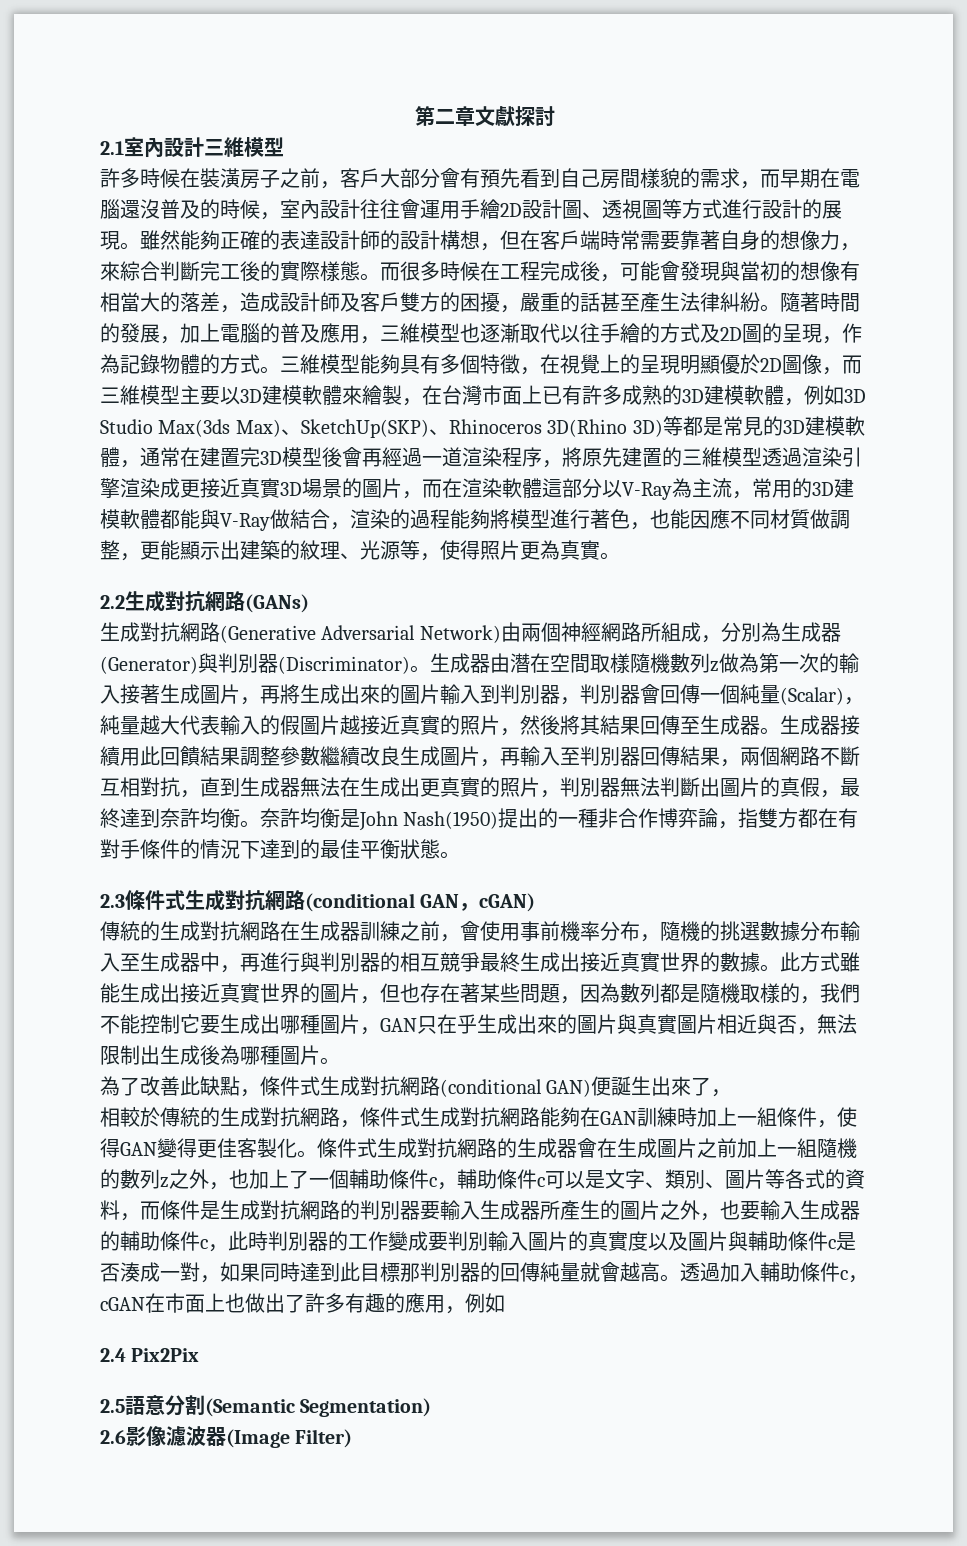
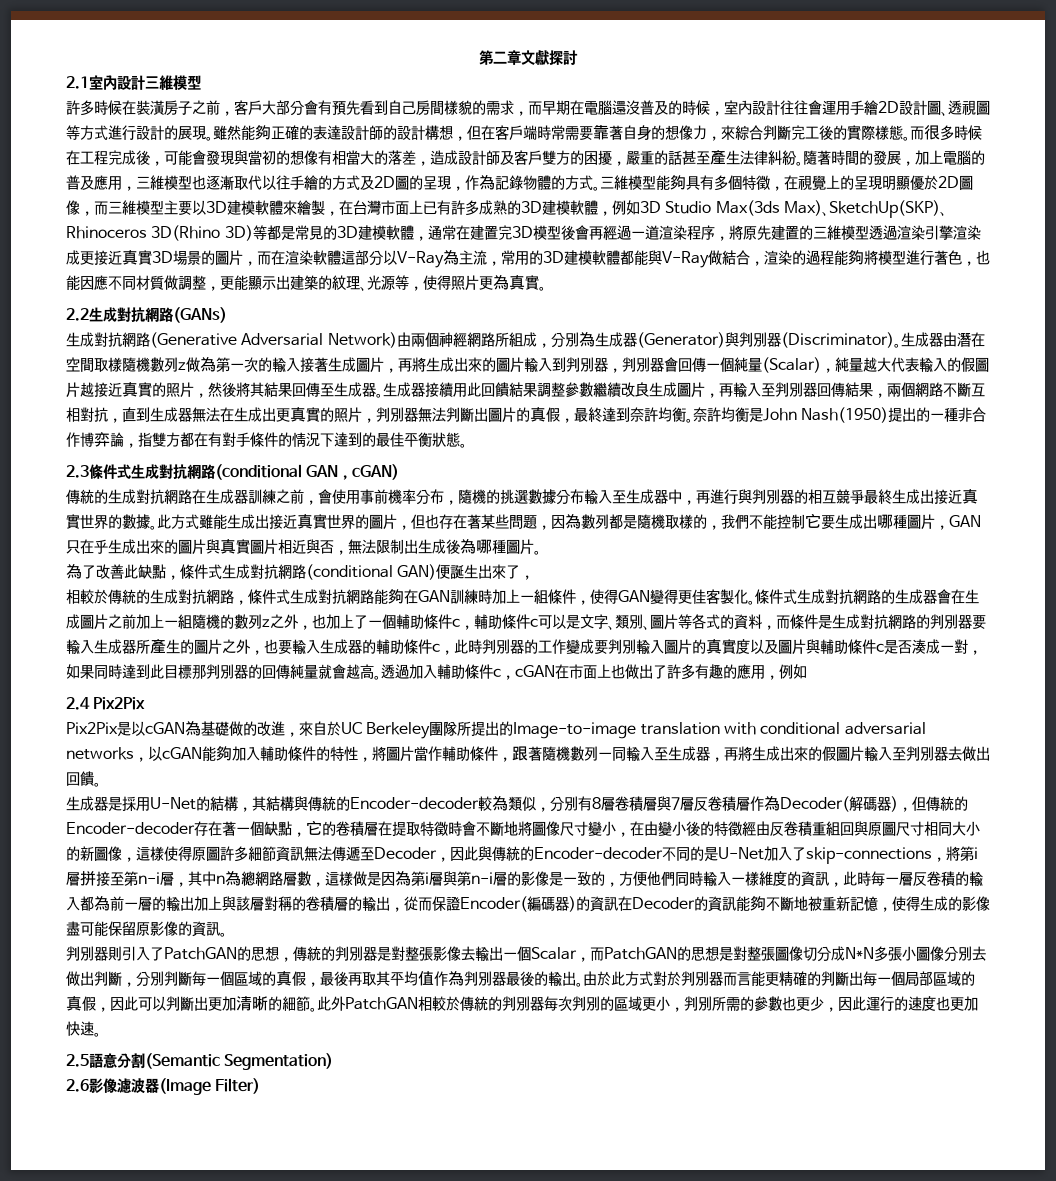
+ Pix2Pix是以cGAN為基礎做的改進，來自於UC Berkeley團隊所提出的Image-to-image translation with conditional adversarial networks，以cGAN能夠加入輔助條件的特性，將圖片當作輔助條件，跟著隨機數列一同輸入至生成器，再將生成出來的假圖片輸入至判別器去做出回饋。
+ 生成器是採用U-Net的結構，其結構與傳統的Encoder-decoder較為類似，分別有8層卷積層與7層反卷積層作為Decoder(解碼器)，但傳統的Encoder-decoder存在著一個缺點，它的卷積層在提取特徵時會不斷地將圖像尺寸變小，在由變小後的特徵經由反卷積重組回與原圖尺寸相同大小的新圖像，這樣使得原圖許多細節資訊無法傳遞至Decoder，因此與傳統的Encoder-decoder不同的是U-Net加入了skip-connections，將第i層拼接至第n-i層，其中n為總網路層數，這樣做是因為第i層與第n-i層的影像是一致的，方便他們同時輸入一樣維度的資訊，此時每一層反卷積的輸入都為前一層的輸出加上與該層對稱的卷積層的輸出，從而保證Encoder(編碼器)的資訊在Decoder的資訊能夠不斷地被重新記憶，使得生成的影像盡可能保留原影像的資訊。
+ 判別器則引入了PatchGAN的思想，傳統的判別器是對整張影像去輸出一個Scalar，而PatchGAN的思想是對整張圖像切分成N*N多張小圖像分別去做出判斷，分別判斷每一個區域的真假，最後再取其平均值作為判別器最後的輸出。由於此方式對於判別器而言能更精確的判斷出每一個局部區域的真假，因此可以判斷出更加清晰的細節。此外PatchGAN相較於傳統的判別器每次判別的區域更小，判別所需的參數也更少，因此運行的速度也更加快速。

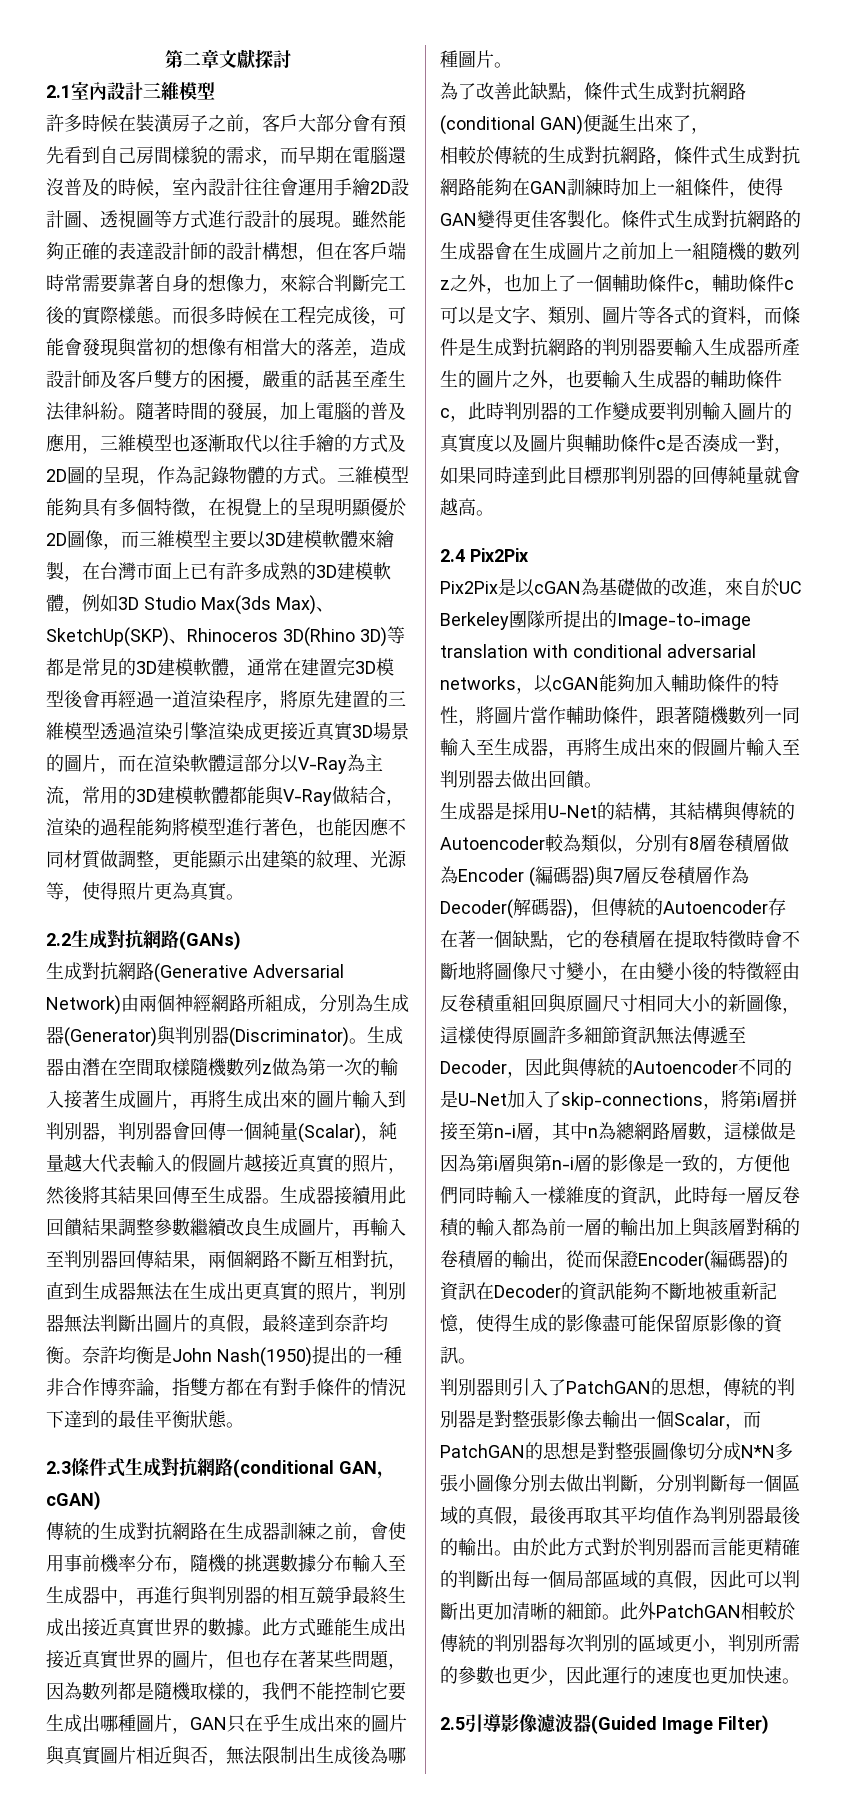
- 透過加入輔助條件c，cGAN在市面上也做出了許多有趣的應用，例如
- 生成器是採用U-Net的結構，其結構與傳統的Encoder-decoder較為類似，分別有8層卷積層與7層反卷積層作為Decoder(解碼器)，但傳統的Encoder-decoder存在著一個缺點，它的卷積層在提取特徵時會不斷地將圖像尺寸變小，在由變小後的特徵經由反卷積重組回與原圖尺寸相同大小的新圖像，這樣使得原圖許多細節資訊無法傳遞至Decoder，因此與傳統的Encoder-decoder不同的是U-Net加入了skip-connections，將第i層拼接至第n-i層，其中n為總網路層數，這樣做是因為第i層與第n-i層的影像是一致的，方便他們同時輸入一樣維度的資訊，此時每一層反卷積的輸入都為前一層的輸出加上與該層對稱的卷積層的輸出，從而保證Encoder(編碼器)的資訊在Decoder的資訊能夠不斷地被重新記憶，使得生成的影像盡可能保留原影像的資訊。
+ 生成器是採用U-Net的結構，其結構與傳統的Autoencoder較為類似，分別有8層卷積層做為Encoder (編碼器)與7層反卷積層作為Decoder(解碼器)，但傳統的Autoencoder存在著一個缺點，它的卷積層在提取特徵時會不斷地將圖像尺寸變小，在由變小後的特徵經由反卷積重組回與原圖尺寸相同大小的新圖像，這樣使得原圖許多細節資訊無法傳遞至Decoder，因此與傳統的Autoencoder不同的是U-Net加入了skip-connections，將第i層拼接至第n-i層，其中n為總網路層數，這樣做是因為第i層與第n-i層的影像是一致的，方便他們同時輸入一樣維度的資訊，此時每一層反卷積的輸入都為前一層的輸出加上與該層對稱的卷積層的輸出，從而保證Encoder(編碼器)的資訊在Decoder的資訊能夠不斷地被重新記憶，使得生成的影像盡可能保留原影像的資訊。
- 2.5語意分割(Semantic Segmentation)
- 2.6影像濾波器(Image Filter)
+ 2.5引導影像濾波器(Guided Image Filter)

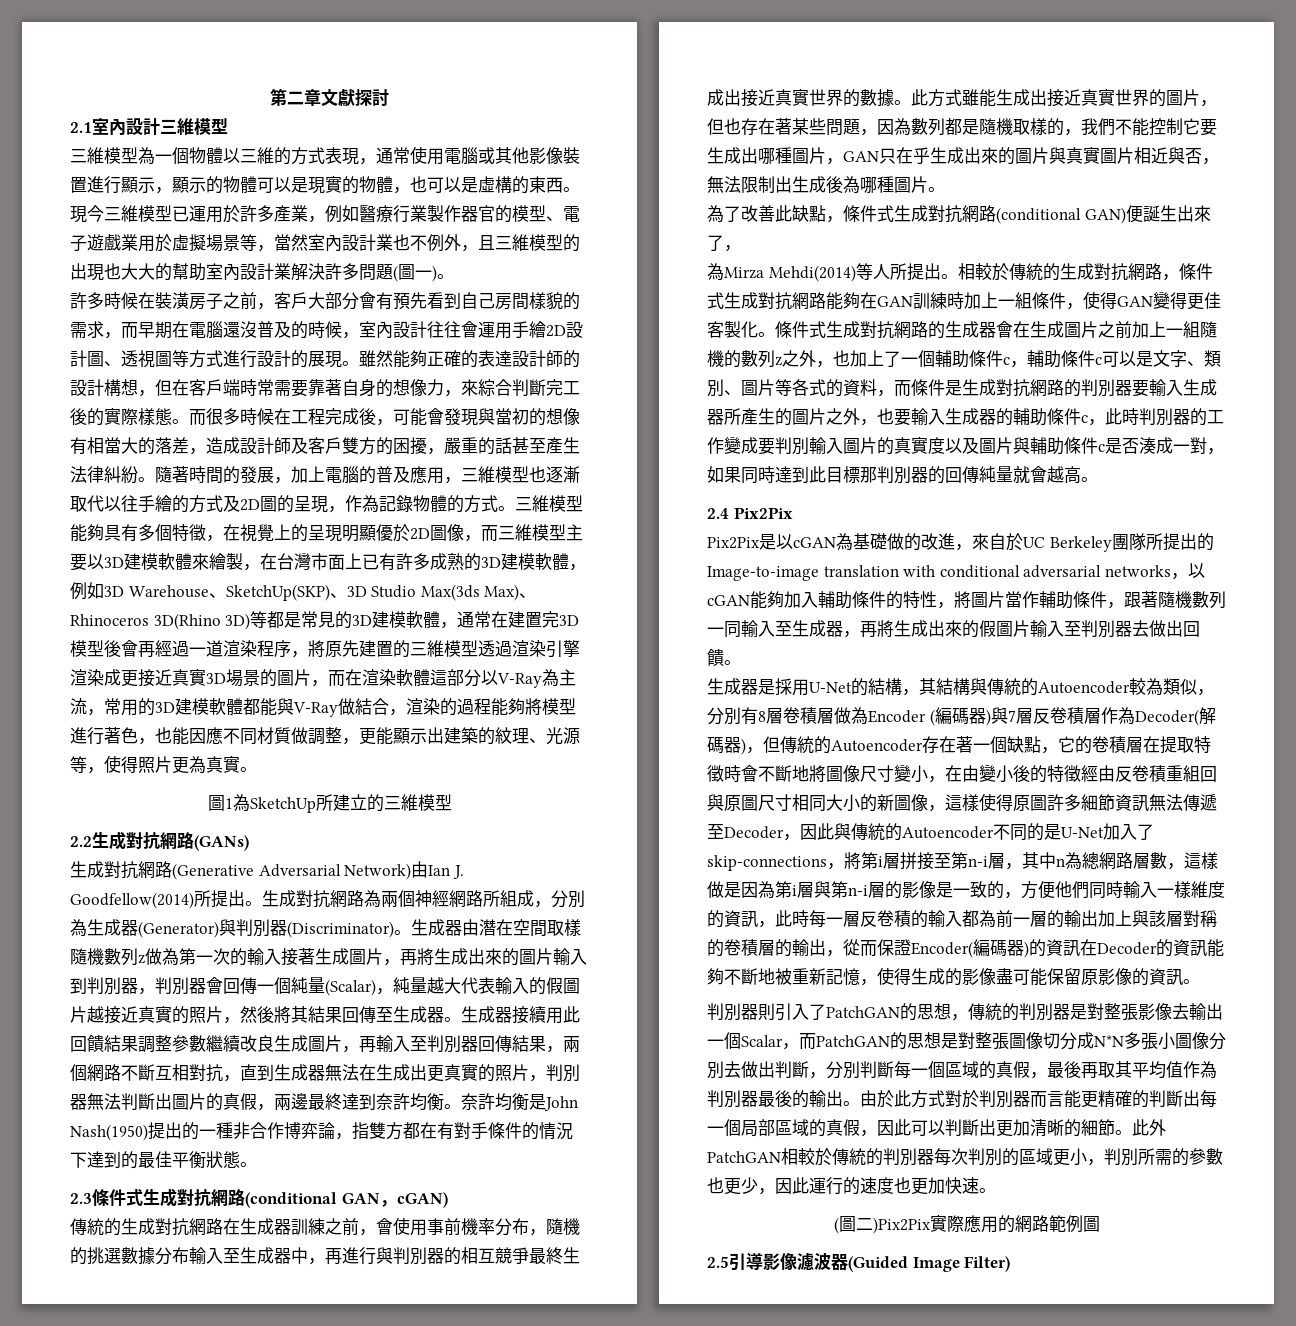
+ 三維模型為一個物體以三維的方式表現，通常使用電腦或其他影像裝置進行顯示，顯示的物體可以是現實的物體，也可以是虛構的東西。現今三維模型已運用於許多產業，例如醫療行業製作器官的模型、電子遊戲業用於虛擬場景等，當然室內設計業也不例外，且三維模型的出現也大大的幫助室內設計業解決許多問題(圖一)。
- 三維模型能夠具有多個特徵，在視覺上的呈現明顯優於2D圖像，而三維模型主要以3D建模軟體來繪製，在台灣市面上已有許多成熟的3D建模軟體，例如3D Studio Max(3ds Max)、SketchUp(SKP)、Rhinoceros 3D(Rhino 3D)等都是常見的3D建模軟體，通常在建置完3D模型後會再經過一道渲染程序，將原先建置的三維模型透過渲染引擎渲染成更接近真實3D場景的圖片，而在渲染軟體這部分以V-Ray為主流，常用的3D建模軟體都能與V-Ray做結合，渲染的過程能夠將模型進行著色，也能因應不同材質做調整，更能顯示出建築的紋理、光源等，使得照片更為真實。
+ 三維模型能夠具有多個特徵，在視覺上的呈現明顯優於2D圖像，而三維模型主要以3D建模軟體來繪製，在台灣市面上已有許多成熟的3D建模軟體，例如3D Warehouse、SketchUp(SKP)、3D Studio Max(3ds Max)、Rhinoceros 3D(Rhino 3D)等都是常見的3D建模軟體，通常在建置完3D模型後會再經過一道渲染程序，將原先建置的三維模型透過渲染引擎渲染成更接近真實3D場景的圖片，而在渲染軟體這部分以V-Ray為主流，常用的3D建模軟體都能與V-Ray做結合，渲染的過程能夠將模型進行著色，也能因應不同材質做調整，更能顯示出建築的紋理、光源等，使得照片更為真實。
+ 圖1為SketchUp所建立的三維模型
- 生成對抗網路(Generative Adversarial Network)由兩個神經網路所組成，分別為生成器(Generator)與判別器(Discriminator)。
+ 生成對抗網路(Generative Adversarial Network)由Ian J. Goodfellow(2014)所提出。生成對抗網路為兩個神經網路所組成，分別為生成器(Generator)與判別器(Discriminator)。
- 生成器接續用此回饋結果調整參數繼續改良生成圖片，再輸入至判別器回傳結果，兩個網路不斷互相對抗，直到生成器無法在生成出更真實的照片，判別器無法判斷出圖片的真假，最終達到奈許均衡。
+ 生成器接續用此回饋結果調整參數繼續改良生成圖片，再輸入至判別器回傳結果，兩個網路不斷互相對抗，直到生成器無法在生成出更真實的照片，判別器無法判斷出圖片的真假，兩邊最終達到奈許均衡。
+ 為Mirza Mehdi(2014)等人所提出。
+ (圖二)Pix2Pix實際應用的網路範例圖

